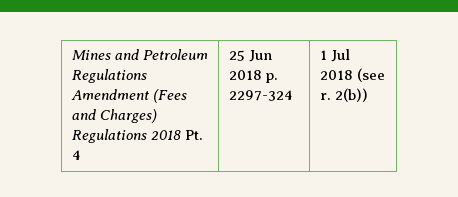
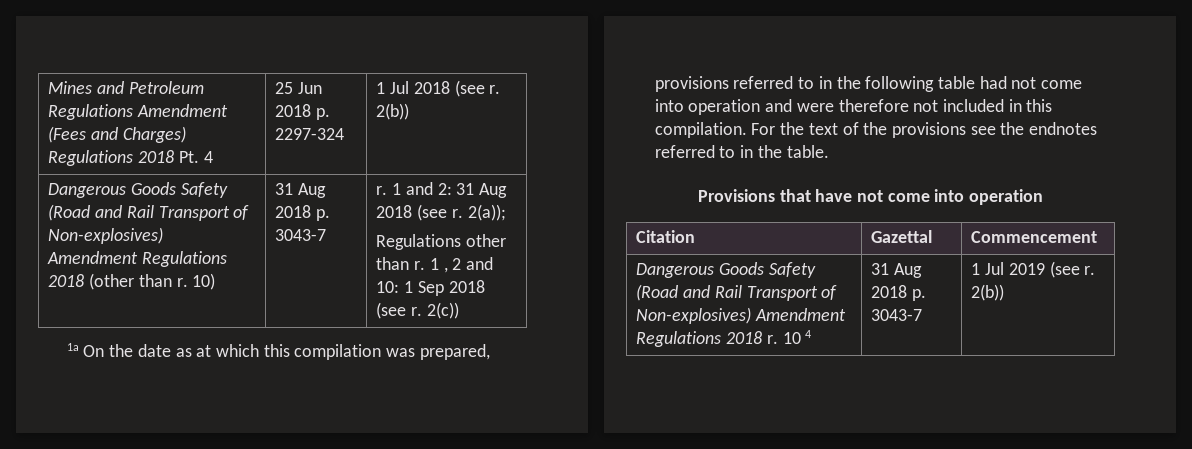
+ Dangerous Goods Safety (Road and Rail Transport of Non-explosives) Amendment Regulations 2018 (other than r. 10) | 31 Aug 2018 p. 3043-7 | r. 1 and 2: 31 Aug 2018 (see r. 2(a));
+ Regulations other than r. 1 , 2 and 10: 1 Sep 2018 (see r. 2(c))
+ 1a On the date as at which this compilation was prepared, provisions referred to in the following table had not come into operation and were therefore not included in this compilation. For the text of the provisions see the endnotes referred to in the table.
+ Provisions that have not come into operation
+ Citation | Gazettal | Commencement
+ Dangerous Goods Safety (Road and Rail Transport of Non-explosives) Amendment Regulations 2018 r. 10 4 | 31 Aug 2018 p. 3043-7 | 1 Jul 2019 (see r. 2(b))

